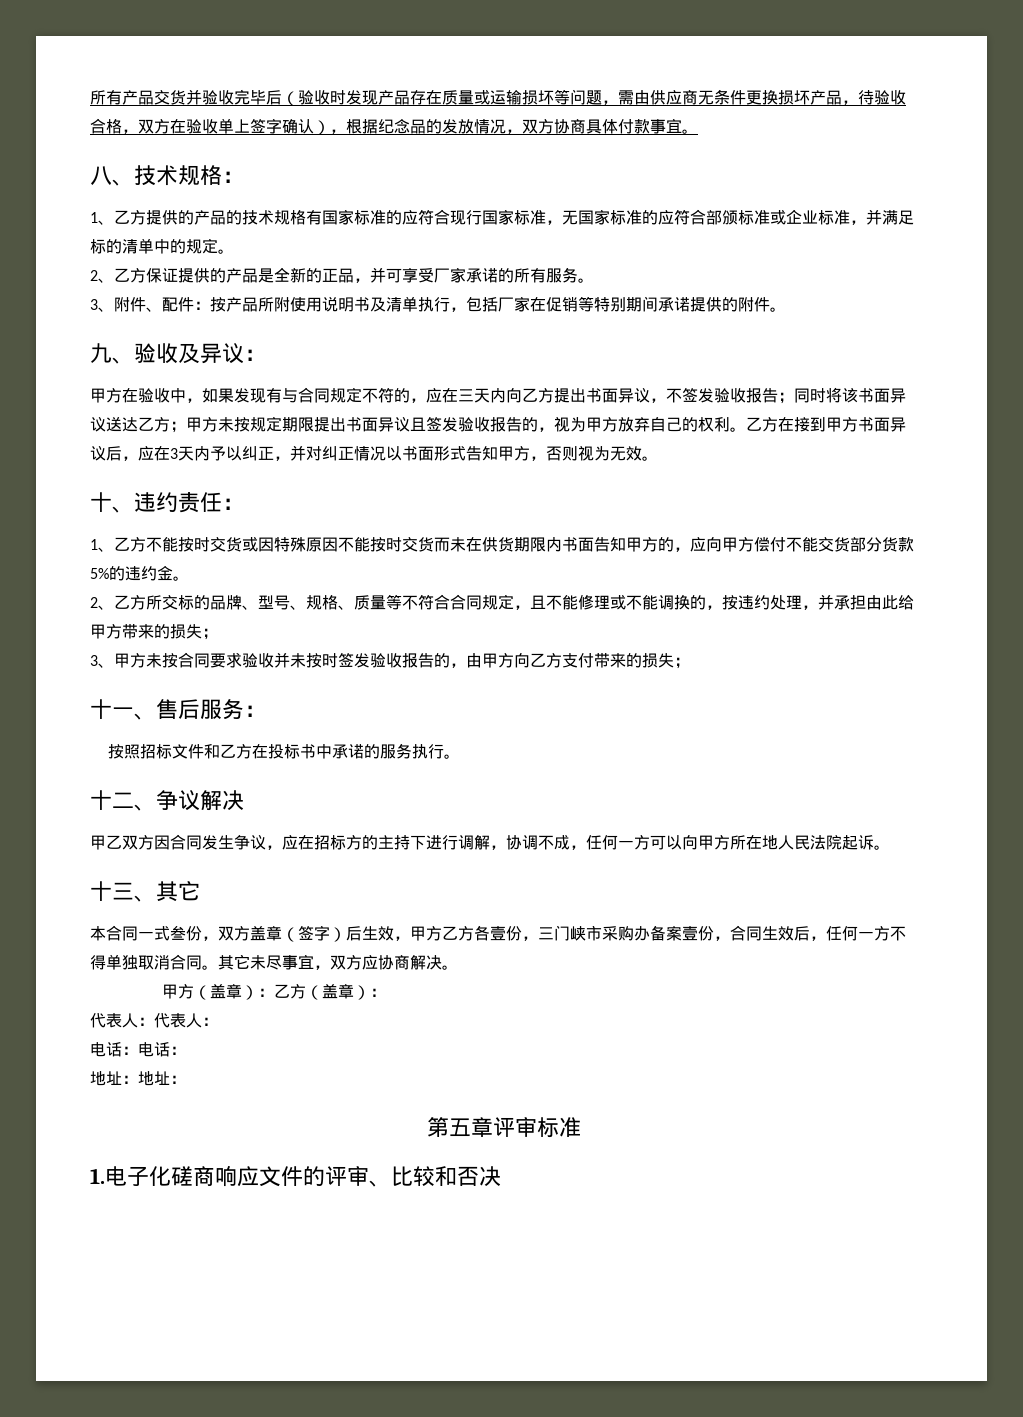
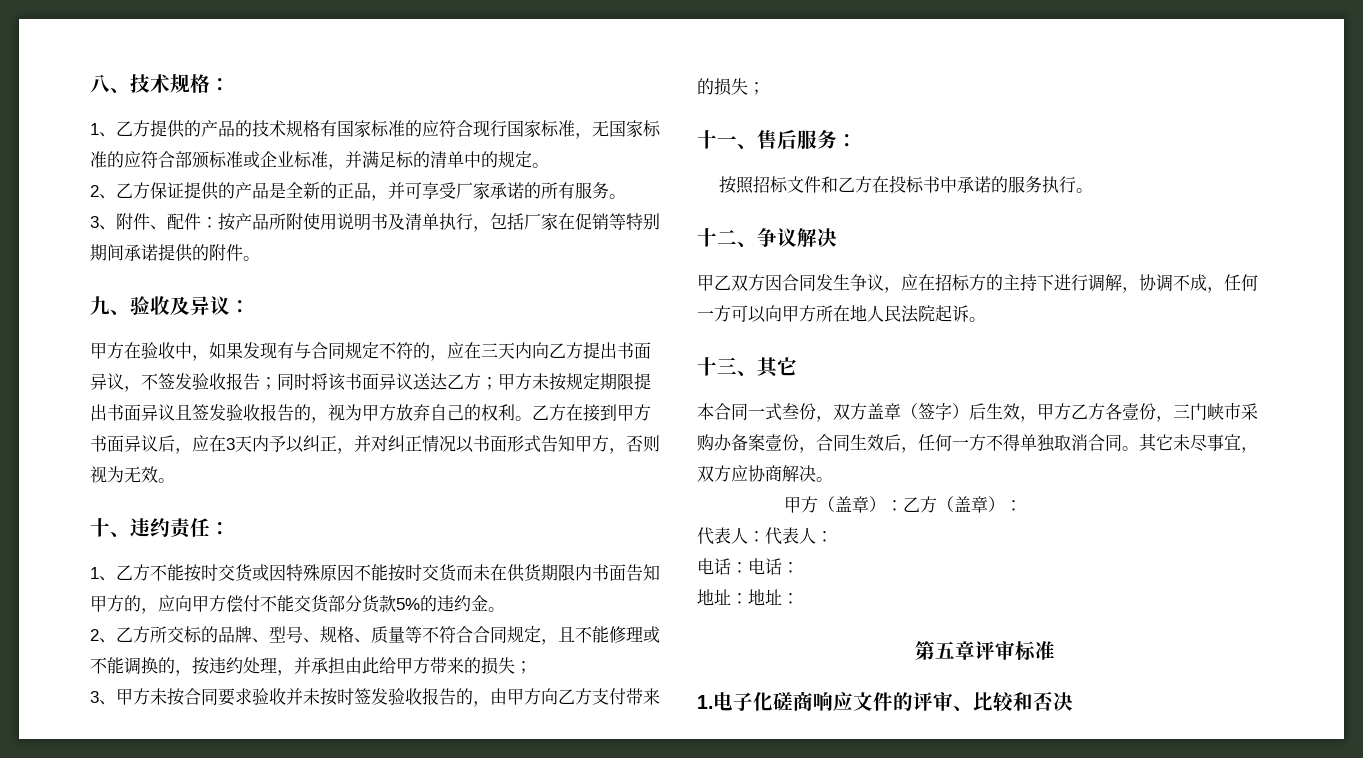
- 所有产品交货并验收完毕后（验收时发现产品存在质量或运输损坏等问题，需由供应商无条件更换损坏产品，待验收合格，双方在验收单上签字确认），根据纪念品的发放情况，双方协商具体付款事宜。

